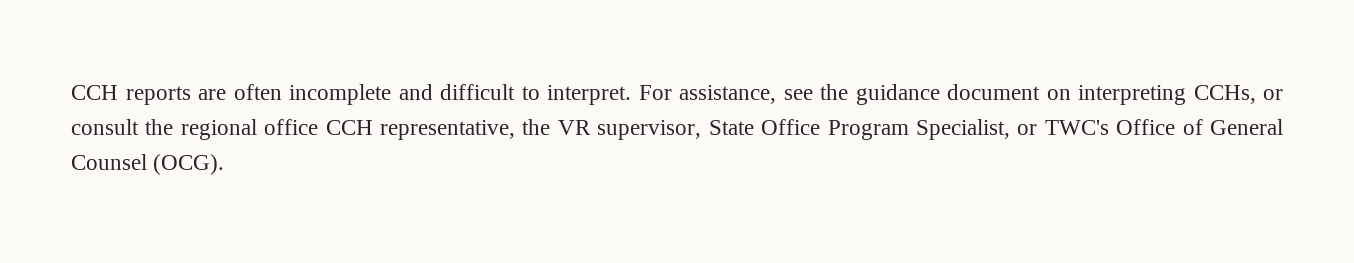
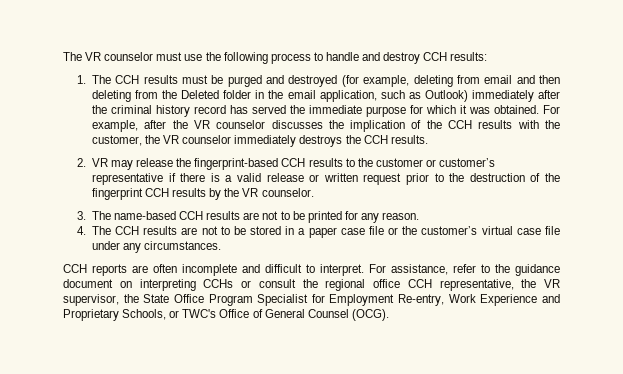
+ The VR counselor must use the following process to handle and destroy CCH results:
+ 1. The CCH results must be purged and destroyed (for example, deleting from email and then deleting from the Deleted folder in the email application, such as Outlook) immediately after the criminal history record has served the immediate purpose for which it was obtained. For example, after the VR counselor discusses the implication of the CCH results with the customer, the VR counselor immediately destroys the CCH results.
+ 2. VR may release the fingerprint-based CCH results to the customer or customer’s representative if there is a valid release or written request prior to the destruction of the fingerprint CCH results by the VR counselor.
+ 3. The name-based CCH results are not to be printed for any reason.
+ 4. The CCH results are not to be stored in a paper case file or the customer’s virtual case file under any circumstances.
- For assistance, see the guidance document on interpreting CCHs, or consult the regional office CCH representative, the VR supervisor, State Office Program Specialist, or TWC's Office of General Counsel (OCG).
+ For assistance, refer to the guidance document on interpreting CCHs or consult the regional office CCH representative, the VR supervisor, the State Office Program Specialist for Employment Re-entry, Work Experience and Proprietary Schools, or TWC's Office of General Counsel (OCG).

